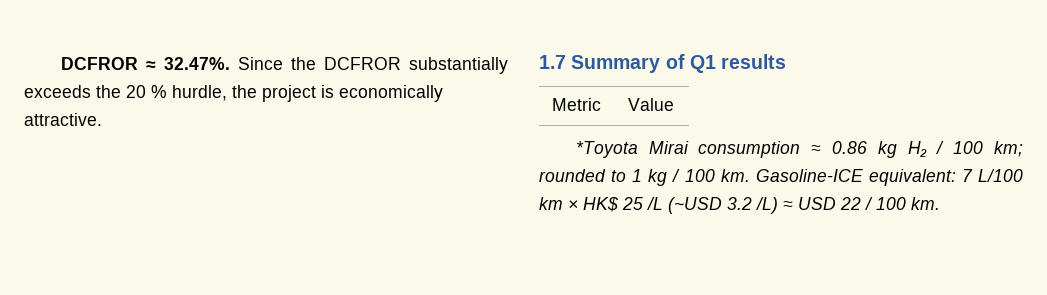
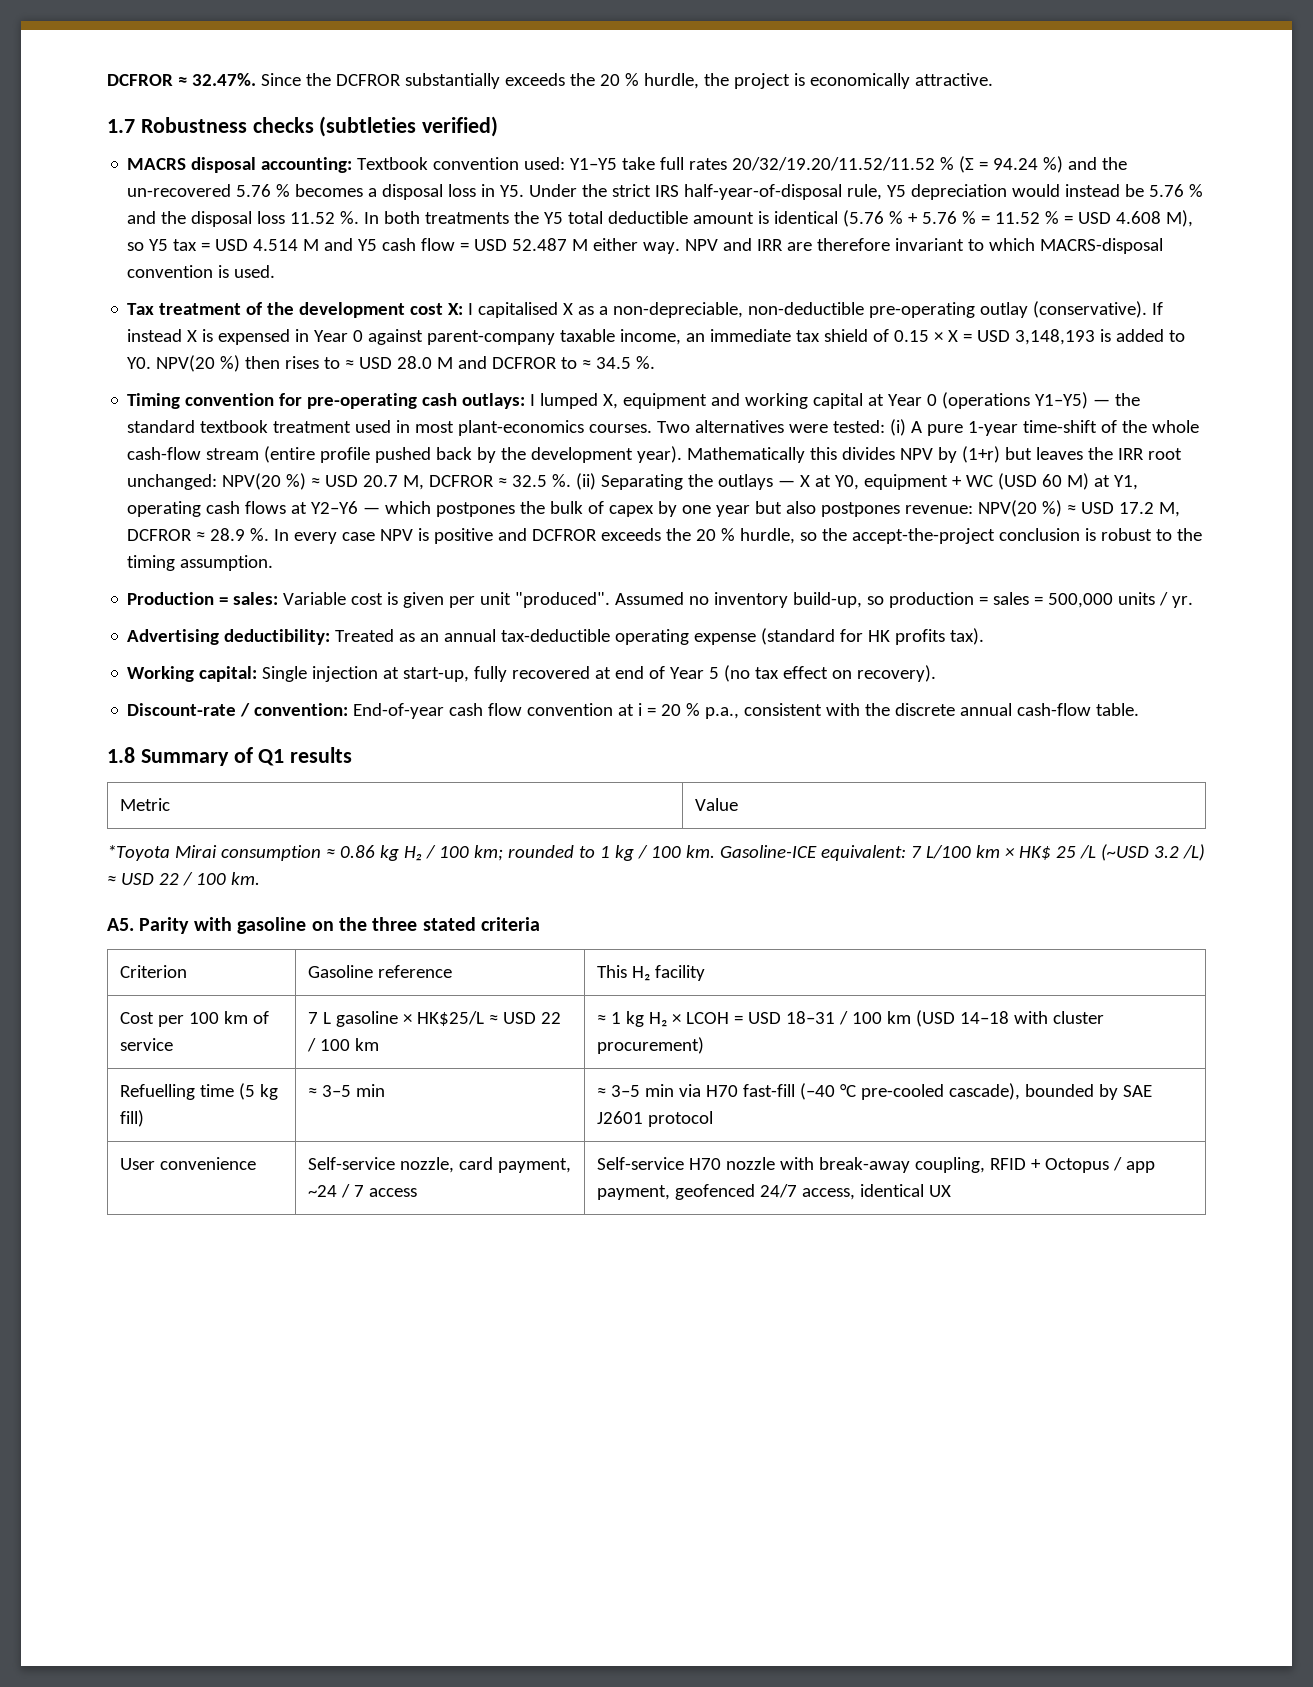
- 1.7 Summary of Q1 results
+ 1.7 Robustness checks (subtleties verified)
+ MACRS disposal accounting: Textbook convention used: Y1–Y5 take full rates 20/32/19.20/11.52/11.52 % (Σ = 94.24 %) and the un-recovered 5.76 % becomes a disposal loss in Y5. Under the strict IRS half-year-of-disposal rule, Y5 depreciation would instead be 5.76 % and the disposal loss 11.52 %. In both treatments the Y5 total deductible amount is identical (5.76 % + 5.76 % = 11.52 % = USD 4.608 M), so Y5 tax = USD 4.514 M and Y5 cash flow = USD 52.487 M either way. NPV and IRR are therefore invariant to which MACRS-disposal convention is used.
+ Tax treatment of the development cost X: I capitalised X as a non-depreciable, non-deductible pre-operating outlay (conservative). If instead X is expensed in Year 0 against parent-company taxable income, an immediate tax shield of 0.15 × X = USD 3,148,193 is added to Y0. NPV(20 %) then rises to ≈ USD 28.0 M and DCFROR to ≈ 34.5 %.
+ Timing convention for pre-operating cash outlays: I lumped X, equipment and working capital at Year 0 (operations Y1–Y5) — the standard textbook treatment used in most plant-economics courses. Two alternatives were tested: (i) A pure 1-year time-shift of the whole cash-flow stream (entire profile pushed back by the development year). Mathematically this divides NPV by (1+r) but leaves the IRR root unchanged: NPV(20 %) ≈ USD 20.7 M, DCFROR ≈ 32.5 %. (ii) Separating the outlays — X at Y0, equipment + WC (USD 60 M) at Y1, operating cash flows at Y2–Y6 — which postpones the bulk of capex by one year but also postpones revenue: NPV(20 %) ≈ USD 17.2 M, DCFROR ≈ 28.9 %. In every case NPV is positive and DCFROR exceeds the 20 % hurdle, so the accept-the-project conclusion is robust to the timing assumption.
+ Production = sales: Variable cost is given per unit "produced". Assumed no inventory build-up, so production = sales = 500,000 units / yr.
+ Advertising deductibility: Treated as an annual tax-deductible operating expense (standard for HK profits tax).
+ Working capital: Single injection at start-up, fully recovered at end of Year 5 (no tax effect on recovery).
+ Discount-rate / convention: End-of-year cash flow convention at i = 20 % p.a., consistent with the discrete annual cash-flow table.
+ 1.8 Summary of Q1 results
+ A5. Parity with gasoline on the three stated criteria
+ Criterion | Gasoline reference | This H₂ facility
+ Cost per 100 km of service | 7 L gasoline × HK$25/L ≈ USD 22 / 100 km | ≈ 1 kg H₂ × LCOH = USD 18–31 / 100 km (USD 14–18 with cluster procurement)
+ Refuelling time (5 kg fill) | ≈ 3–5 min | ≈ 3–5 min via H70 fast-fill (–40 °C pre-cooled cascade), bounded by SAE J2601 protocol
+ User convenience | Self-service nozzle, card payment, ~24 / 7 access | Self-service H70 nozzle with break-away coupling, RFID + Octopus / app payment, geofenced 24/7 access, identical UX

